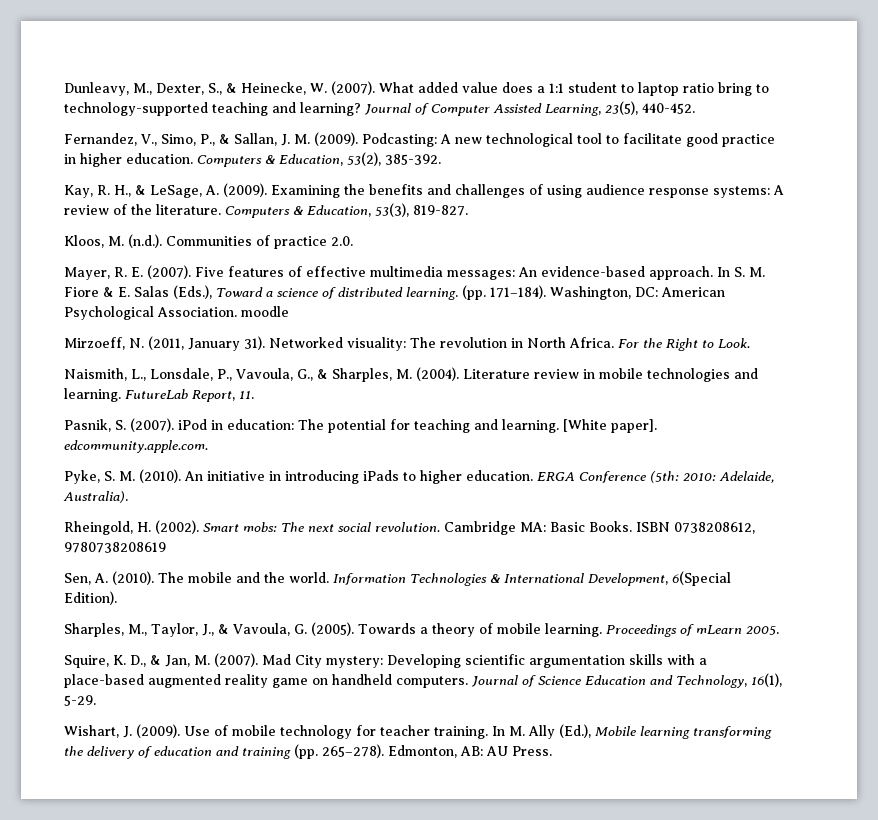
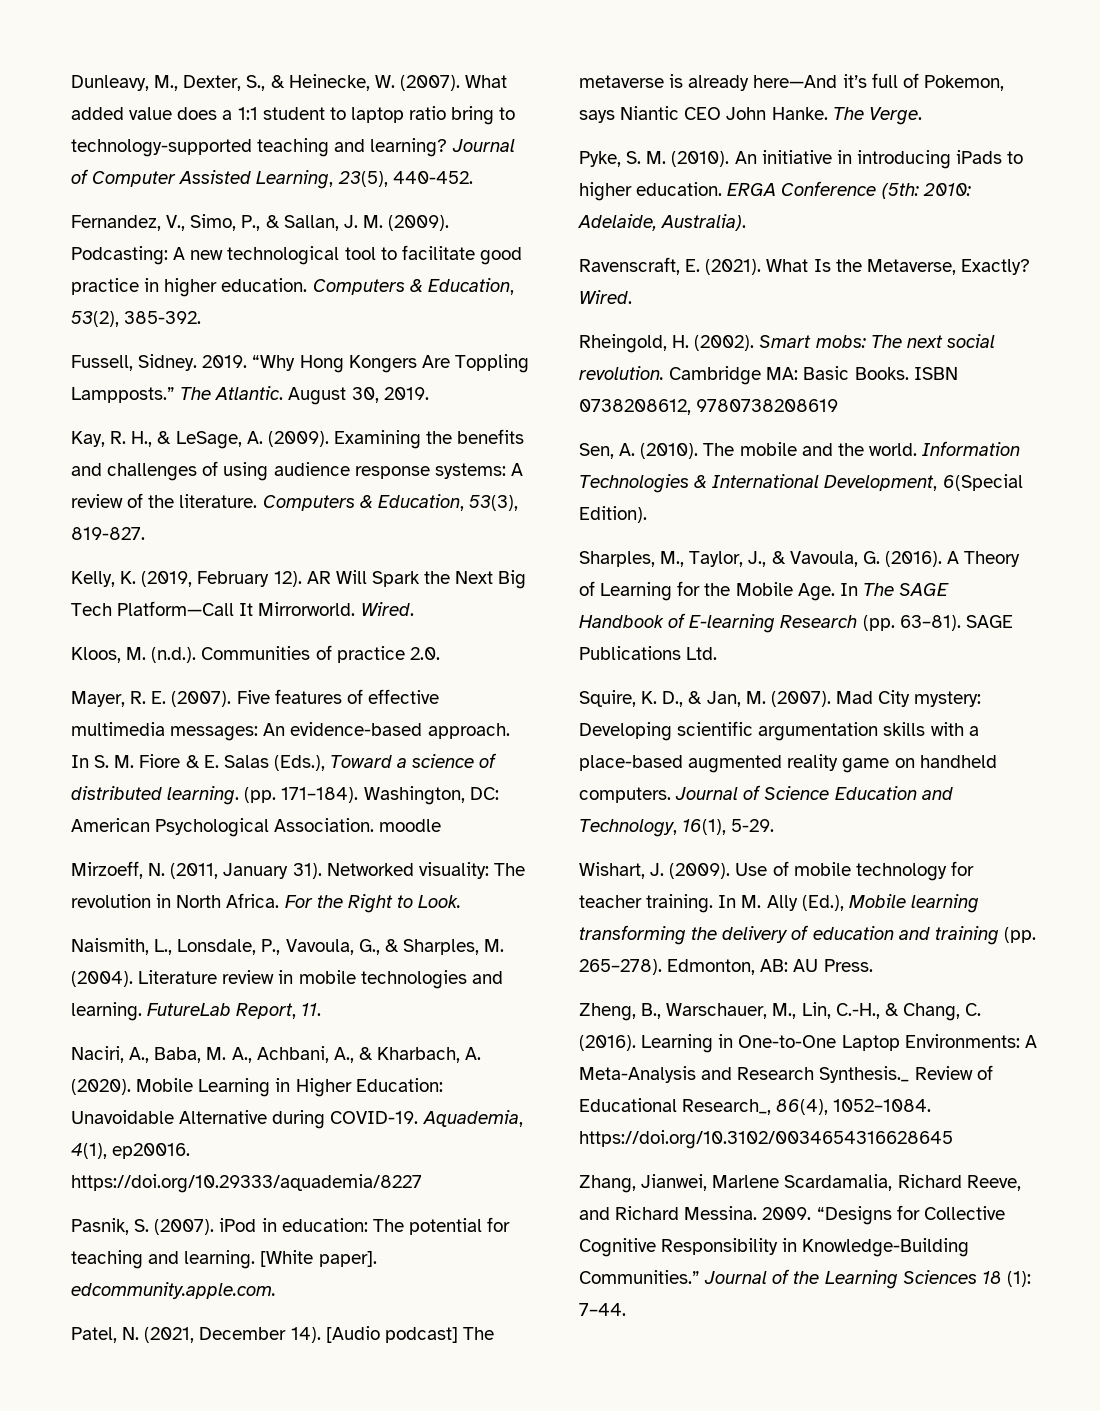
+ Fussell, Sidney. 2019. “Why Hong Kongers Are Toppling Lampposts.” The Atlantic. August 30, 2019.
+ Kelly, K. (2019, February 12). AR Will Spark the Next Big Tech Platform—Call It Mirrorworld. Wired.
+ Naciri, A., Baba, M. A., Achbani, A., & Kharbach, A. (2020). Mobile Learning in Higher Education: Unavoidable Alternative during COVID-19. Aquademia, 4(1), ep20016. https://doi.org/10.29333/aquademia/8227
+ Patel, N. (2021, December 14). [Audio podcast] The metaverse is already here—And it’s full of Pokemon, says Niantic CEO John Hanke. The Verge.
+ Ravenscraft, E. (2021). What Is the Metaverse, Exactly? Wired.
- Sharples, M., Taylor, J., & Vavoula, G. (2005). Towards a theory of mobile learning. Proceedings of mLearn 2005.
+ Sharples, M., Taylor, J., & Vavoula, G. (2016). A Theory of Learning for the Mobile Age. In The SAGE Handbook of E-learning Research (pp. 63–81). SAGE Publications Ltd.
+ Zheng, B., Warschauer, M., Lin, C.-H., & Chang, C. (2016). Learning in One-to-One Laptop Environments: A Meta-Analysis and Research Synthesis._ Review of Educational Research_, 86(4), 1052–1084. https://doi.org/10.3102/0034654316628645
+ Zhang, Jianwei, Marlene Scardamalia, Richard Reeve, and Richard Messina. 2009. “Designs for Collective Cognitive Responsibility in Knowledge-Building Communities.” Journal of the Learning Sciences 18 (1): 7–44.

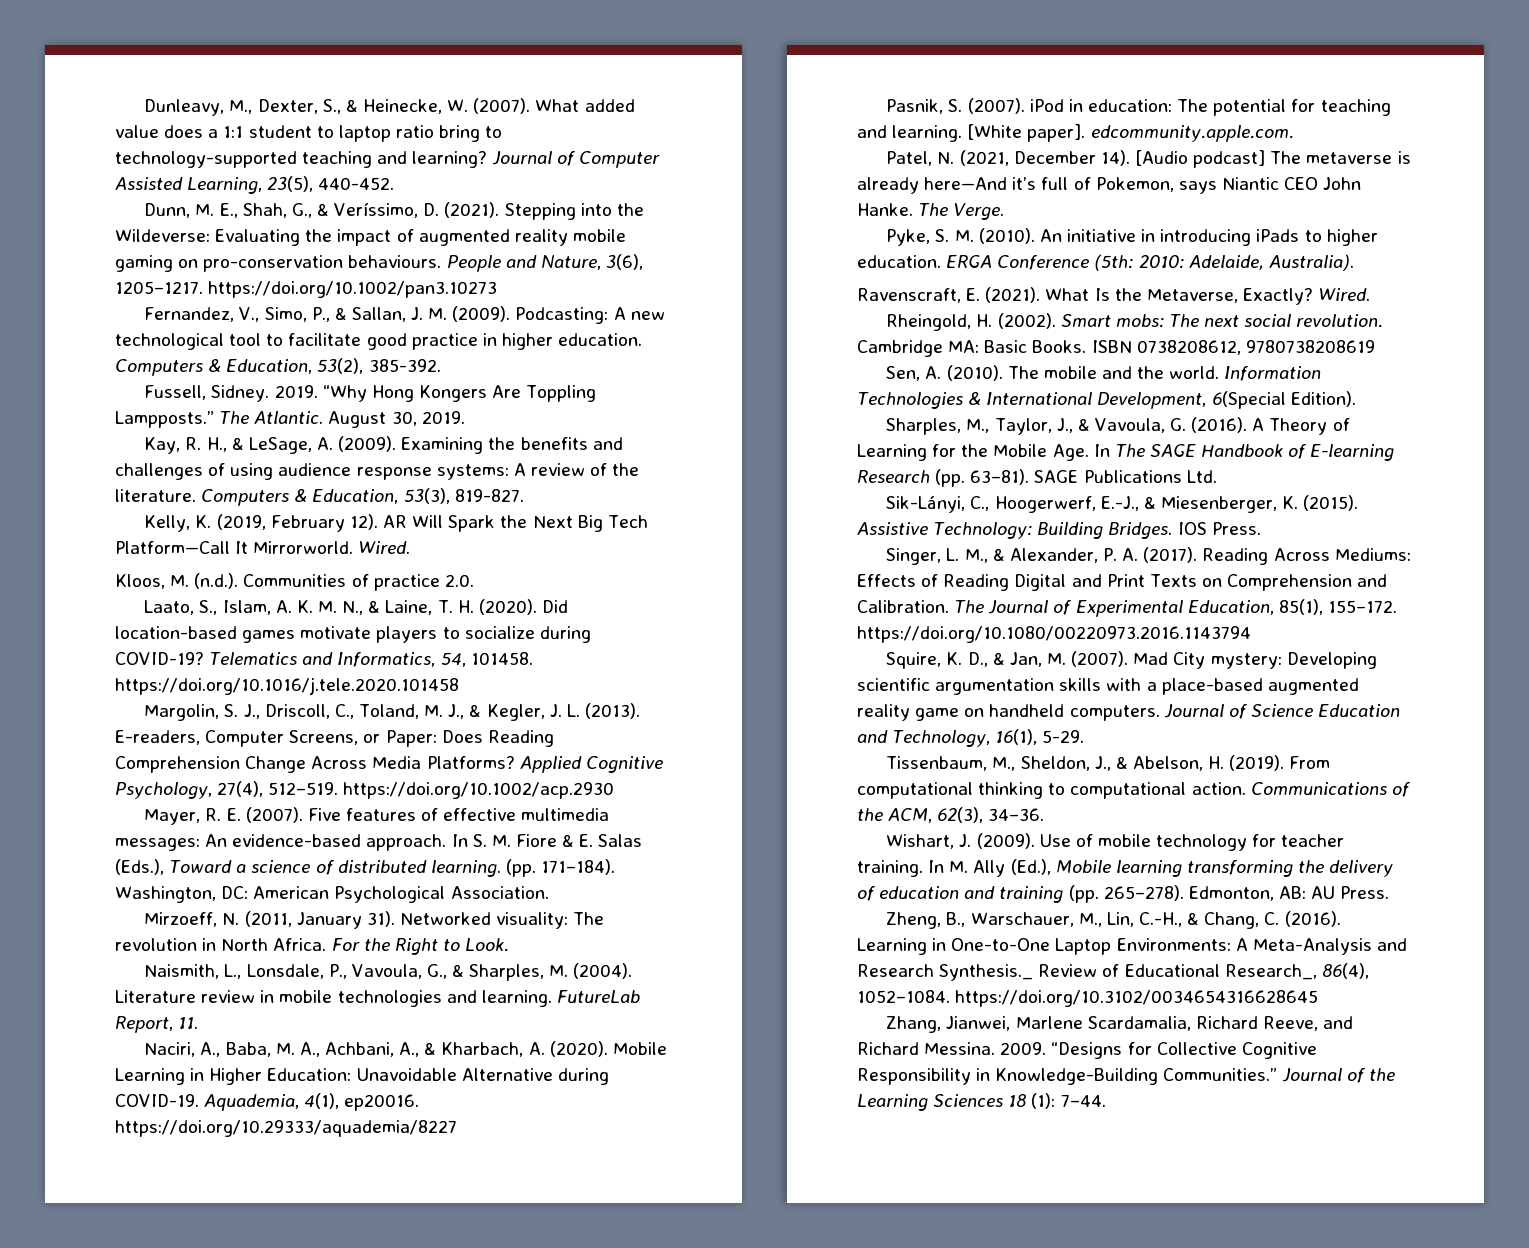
+ Dunn, M. E., Shah, G., & Veríssimo, D. (2021). Stepping into the Wildeverse: Evaluating the impact of augmented reality mobile gaming on pro-conservation behaviours. People and Nature, 3(6), 1205–1217. https://doi.org/10.1002/pan3.10273
+ Laato, S., Islam, A. K. M. N., & Laine, T. H. (2020). Did location-based games motivate players to socialize during COVID-19? Telematics and Informatics, 54, 101458. https://doi.org/10.1016/j.tele.2020.101458
+ Margolin, S. J., Driscoll, C., Toland, M. J., & Kegler, J. L. (2013). E-readers, Computer Screens, or Paper: Does Reading Comprehension Change Across Media Platforms? Applied Cognitive Psychology, 27(4), 512–519. https://doi.org/10.1002/acp.2930
- Washington, DC: American Psychological Association. moodle
+ Washington, DC: American Psychological Association.
+ Sik-Lányi, C., Hoogerwerf, E.-J., & Miesenberger, K. (2015). Assistive Technology: Building Bridges. IOS Press.
+ Singer, L. M., & Alexander, P. A. (2017). Reading Across Mediums: Effects of Reading Digital and Print Texts on Comprehension and Calibration. The Journal of Experimental Education, 85(1), 155–172. https://doi.org/10.1080/00220973.2016.1143794
+ Tissenbaum, M., Sheldon, J., & Abelson, H. (2019). From computational thinking to computational action. Communications of the ACM, 62(3), 34–36.

